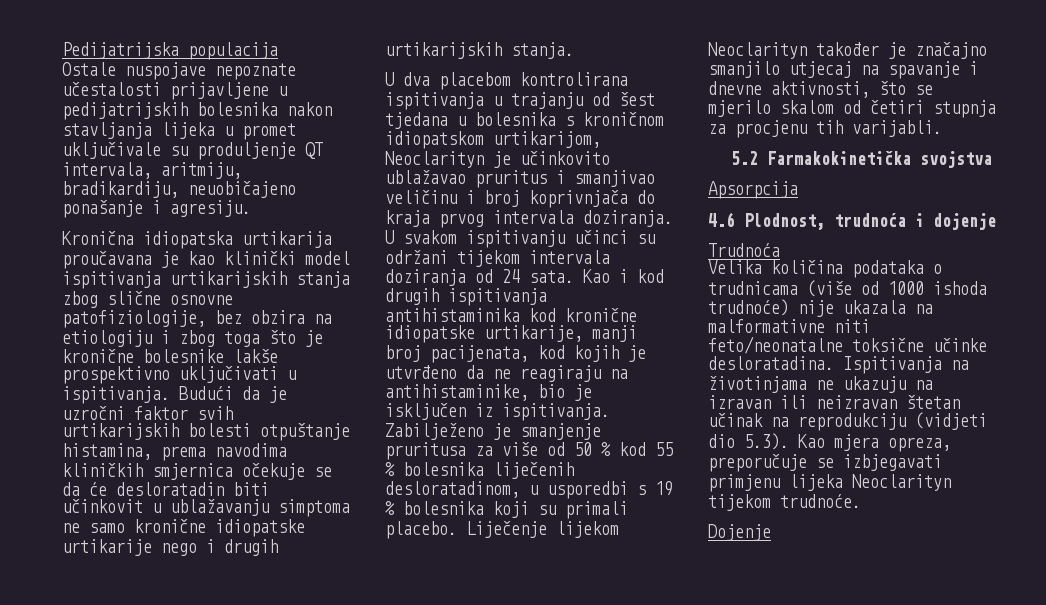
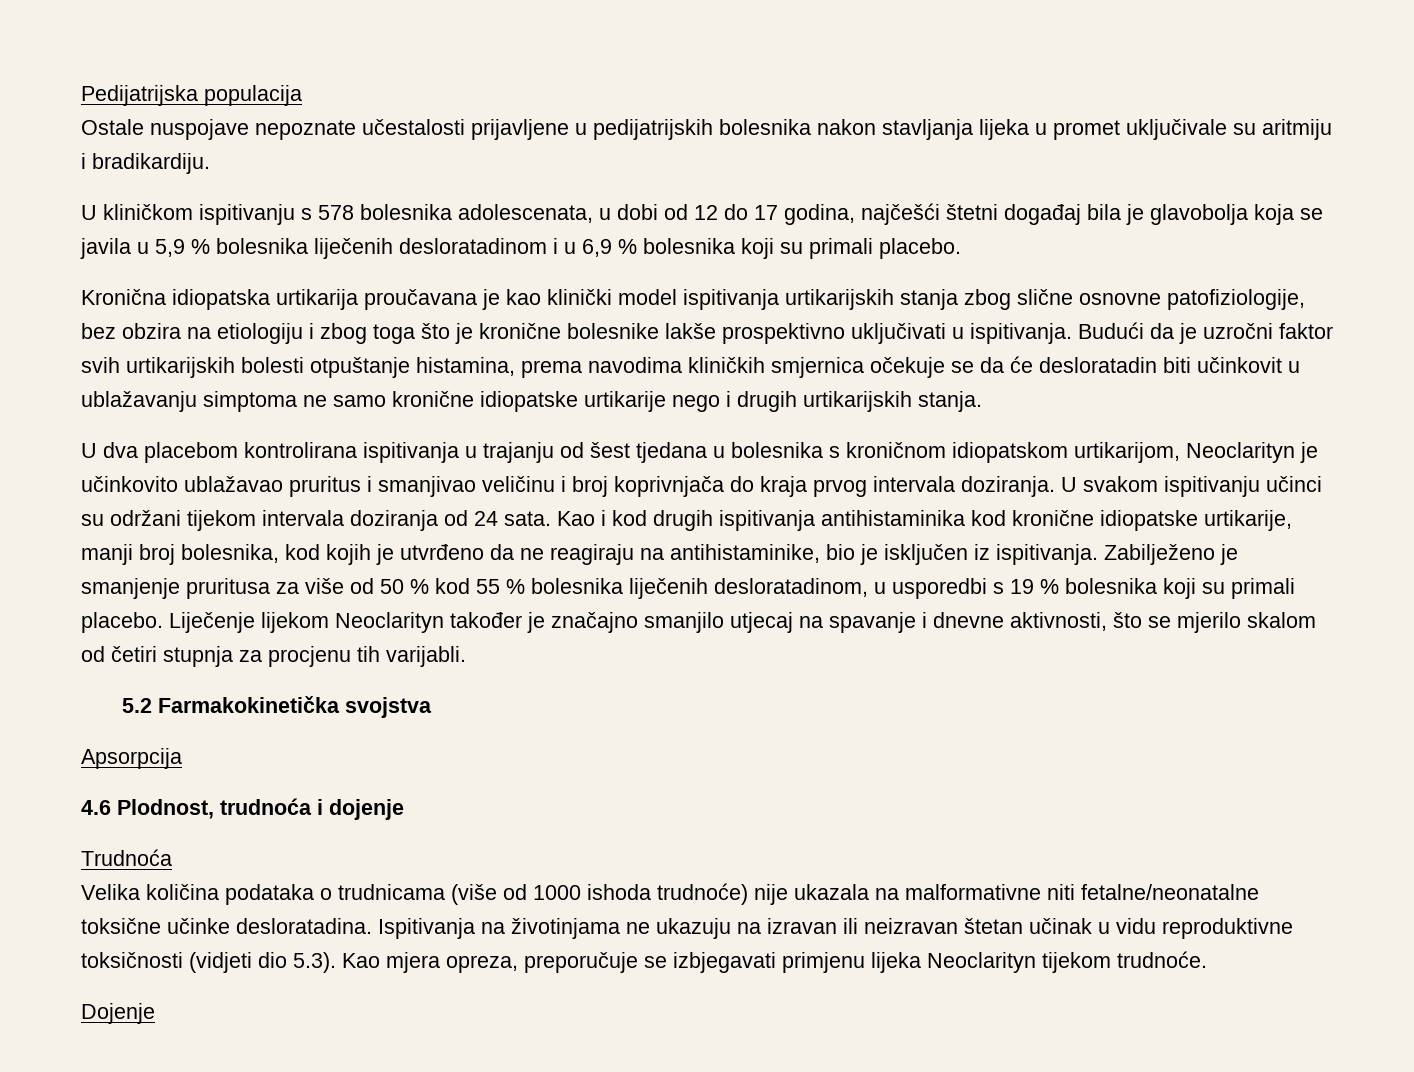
- Ostale nuspojave nepoznate učestalosti prijavljene u pedijatrijskih bolesnika nakon stavljanja lijeka u promet uključivale su produljenje QT intervala, aritmiju, bradikardiju, neuobičajeno ponašanje i agresiju.
+ Ostale nuspojave nepoznate učestalosti prijavljene u pedijatrijskih bolesnika nakon stavljanja lijeka u promet uključivale su aritmiju i bradikardiju.
+ U kliničkom ispitivanju s 578 bolesnika adolescenata, u dobi od 12 do 17 godina, najčešći štetni događaj bila je glavobolja koja se javila u 5,9 % bolesnika liječenih desloratadinom i u 6,9 % bolesnika koji su primali placebo.
- Kao i kod drugih ispitivanja antihistaminika kod kronične idiopatske urtikarije, manji broj pacijenata, kod kojih je utvrđeno da ne reagiraju na antihistaminike, bio je isključen iz ispitivanja.
+ Kao i kod drugih ispitivanja antihistaminika kod kronične idiopatske urtikarije, manji broj bolesnika, kod kojih je utvrđeno da ne reagiraju na antihistaminike, bio je isključen iz ispitivanja.
- Velika količina podataka o trudnicama (više od 1000 ishoda trudnoće) nije ukazala na malformativne niti feto/neonatalne toksične učinke desloratadina.
+ Velika količina podataka o trudnicama (više od 1000 ishoda trudnoće) nije ukazala na malformativne niti fetalne/neonatalne toksične učinke desloratadina.
- Ispitivanja na životinjama ne ukazuju na izravan ili neizravan štetan učinak na reprodukciju (vidjeti dio 5.3). Kao mjera opreza, preporučuje se izbjegavati primjenu lijeka Neoclarityn tijekom trudnoće.
+ Ispitivanja na životinjama ne ukazuju na izravan ili neizravan štetan učinak u vidu reproduktivne toksičnosti (vidjeti dio 5.3). Kao mjera opreza, preporučuje se izbjegavati primjenu lijeka Neoclarityn tijekom trudnoće.

